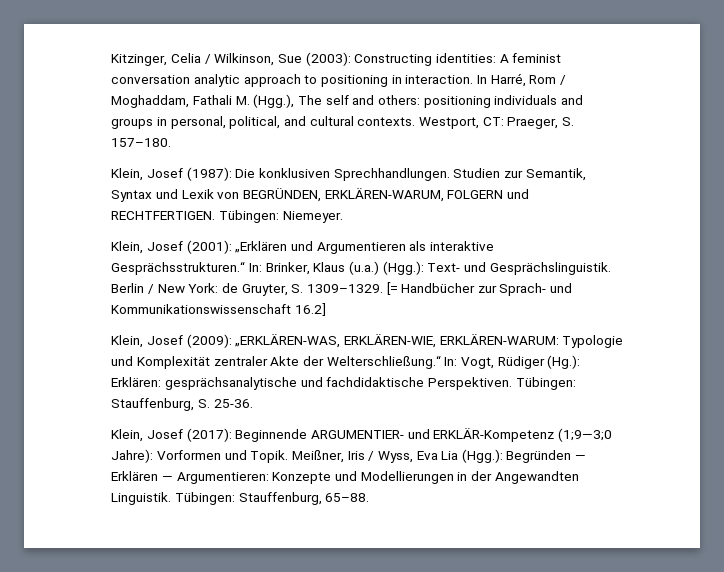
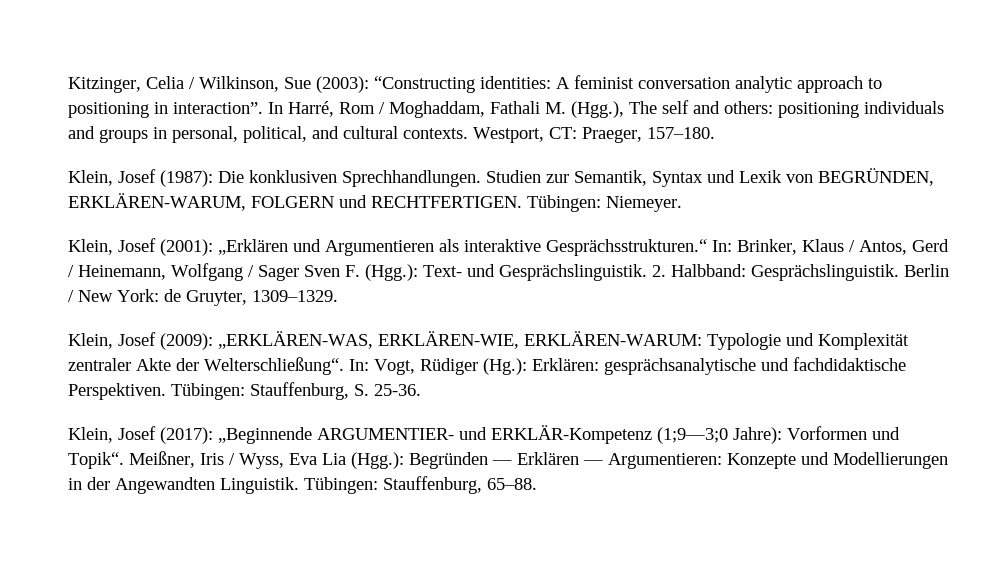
- Kitzinger, Celia / Wilkinson, Sue (2003): Constructing identities: A feminist conversation analytic approach to positioning in interaction.
+ Kitzinger, Celia / Wilkinson, Sue (2003): “Constructing identities: A feminist conversation analytic approach to positioning in interaction”.
- Westport, CT: Praeger, S. 157–180.
+ Westport, CT: Praeger, 157–180.
- Klein, Josef (2001): „Erklären und Argumentieren als interaktive Gesprächsstrukturen.“ In: Brinker, Klaus (u.a.) (Hgg.): Text- und Gesprächslinguistik.
+ Klein, Josef (2001): „Erklären und Argumentieren als interaktive Gesprächsstrukturen.“ In: Brinker, Klaus / Antos, Gerd / Heinemann, Wolfgang / Sager Sven F. (Hgg.): Text- und Gesprächslinguistik.
+ 2. Halbband: Gesprächslinguistik.
- Berlin / New York: de Gruyter, S. 1309–1329. [= Handbücher zur Sprach- und Kommunikationswissenschaft 16.2]
+ Berlin / New York: de Gruyter, 1309–1329.
- Klein, Josef (2009): „ERKLÄREN-WAS, ERKLÄREN-WIE, ERKLÄREN-WARUM: Typologie und Komplexität zentraler Akte der Welterschließung.“ In: Vogt, Rüdiger (Hg.): Erklären: gesprächsanalytische und fachdidaktische Perspektiven.
+ Klein, Josef (2009): „ERKLÄREN-WAS, ERKLÄREN-WIE, ERKLÄREN-WARUM: Typologie und Komplexität zentraler Akte der Welterschließung“. In: Vogt, Rüdiger (Hg.): Erklären: gesprächsanalytische und fachdidaktische Perspektiven.
- Klein, Josef (2017): Beginnende ARGUMENTIER- und ERKLÄR-Kompetenz (1;9—3;0 Jahre): Vorformen und Topik.
+ Klein, Josef (2017): „Beginnende ARGUMENTIER- und ERKLÄR-Kompetenz (1;9—3;0 Jahre): Vorformen und Topik“.

